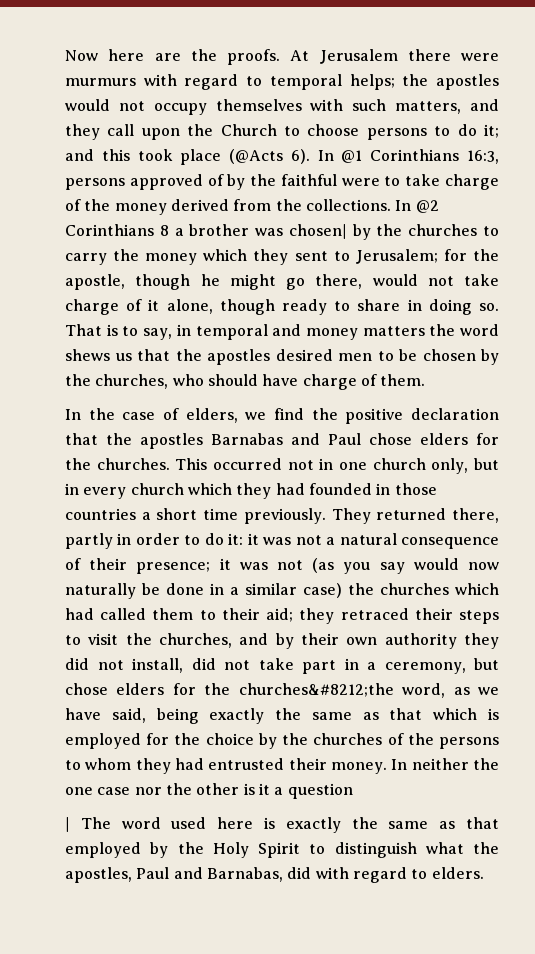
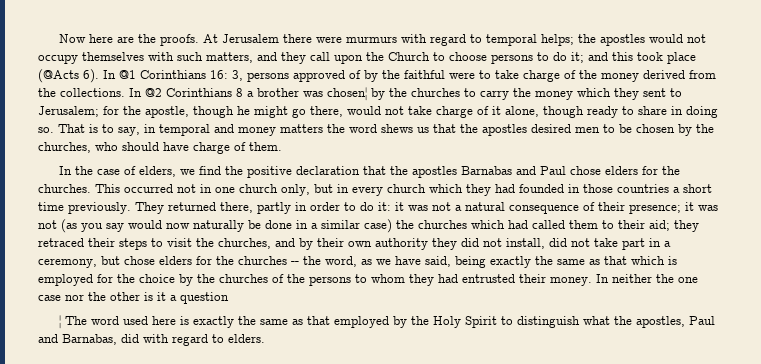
- In @1 Corinthians 16:3, persons approved of by the faithful were to take charge of the money derived from the collections.
+ In @1 Corinthians 16: 3, persons approved of by the faithful were to take charge of the money derived from the collections.
- In @2 Corinthians 8 a brother was chosen| by the churches to carry the money which they sent to Jerusalem; for the apostle, though he might go there, would not take charge of it alone, though ready to share in doing so.
+ In @2 Corinthians 8 a brother was chosen¦ by the churches to carry the money which they sent to Jerusalem; for the apostle, though he might go there, would not take charge of it alone, though ready to share in doing so.
- they retraced their steps to visit the churches, and by their own authority they did not install, did not take part in a ceremony, but chose elders for the churches&#8212;the word, as we have said, being exactly the same as that which is employed for the choice by the churches of the persons to whom they had entrusted their money.
+ they retraced their steps to visit the churches, and by their own authority they did not install, did not take part in a ceremony, but chose elders for the churches -- the word, as we have said, being exactly the same as that which is employed for the choice by the churches of the persons to whom they had entrusted their money.
- | The word used here is exactly the same as that employed by the Holy Spirit to distinguish what the apostles, Paul and Barnabas, did with regard to elders.
+ ¦ The word used here is exactly the same as that employed by the Holy Spirit to distinguish what the apostles, Paul and Barnabas, did with regard to elders.

